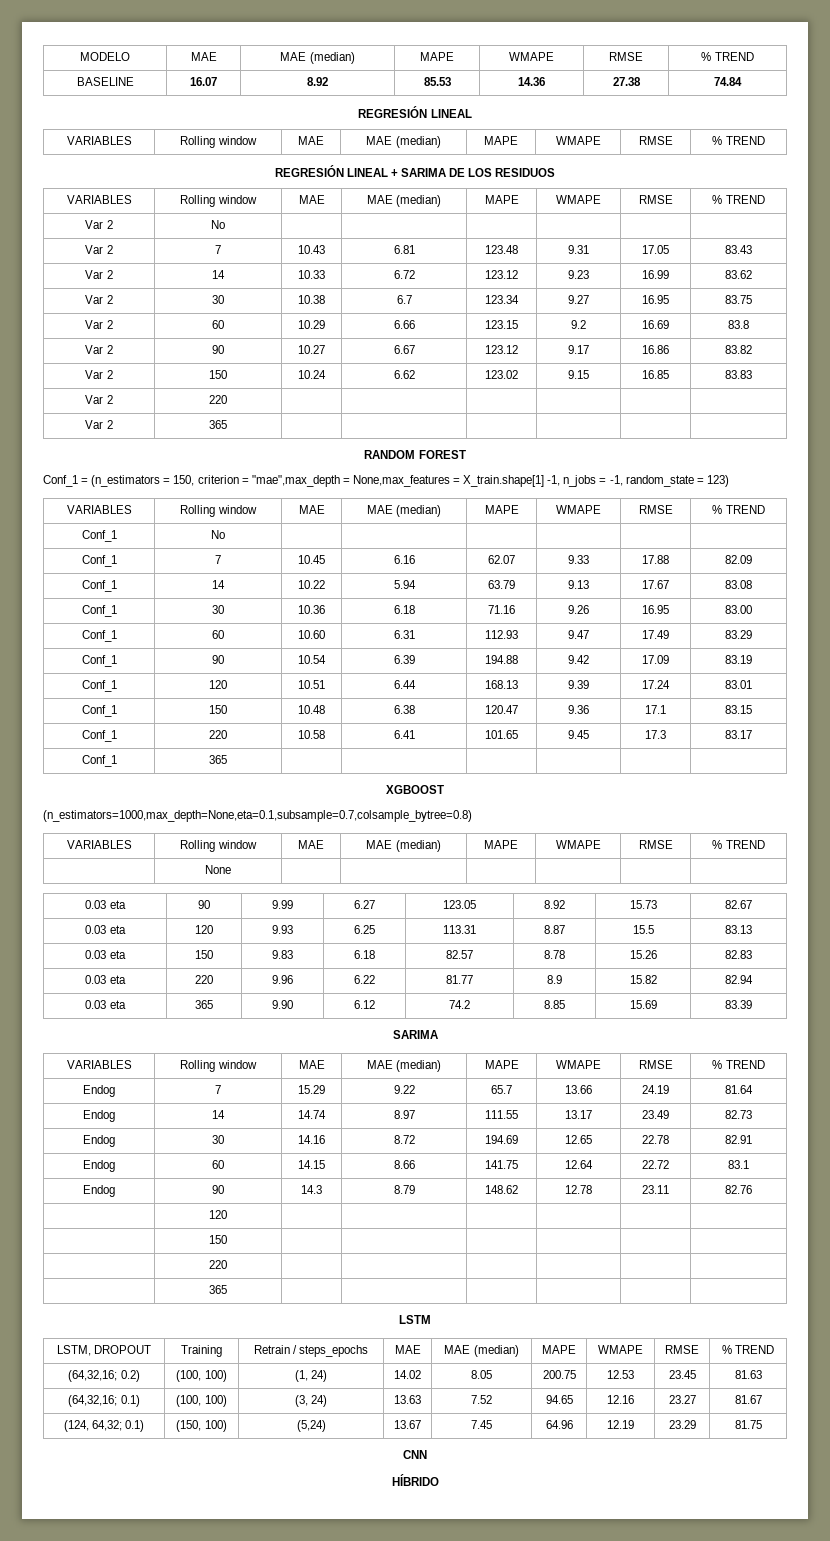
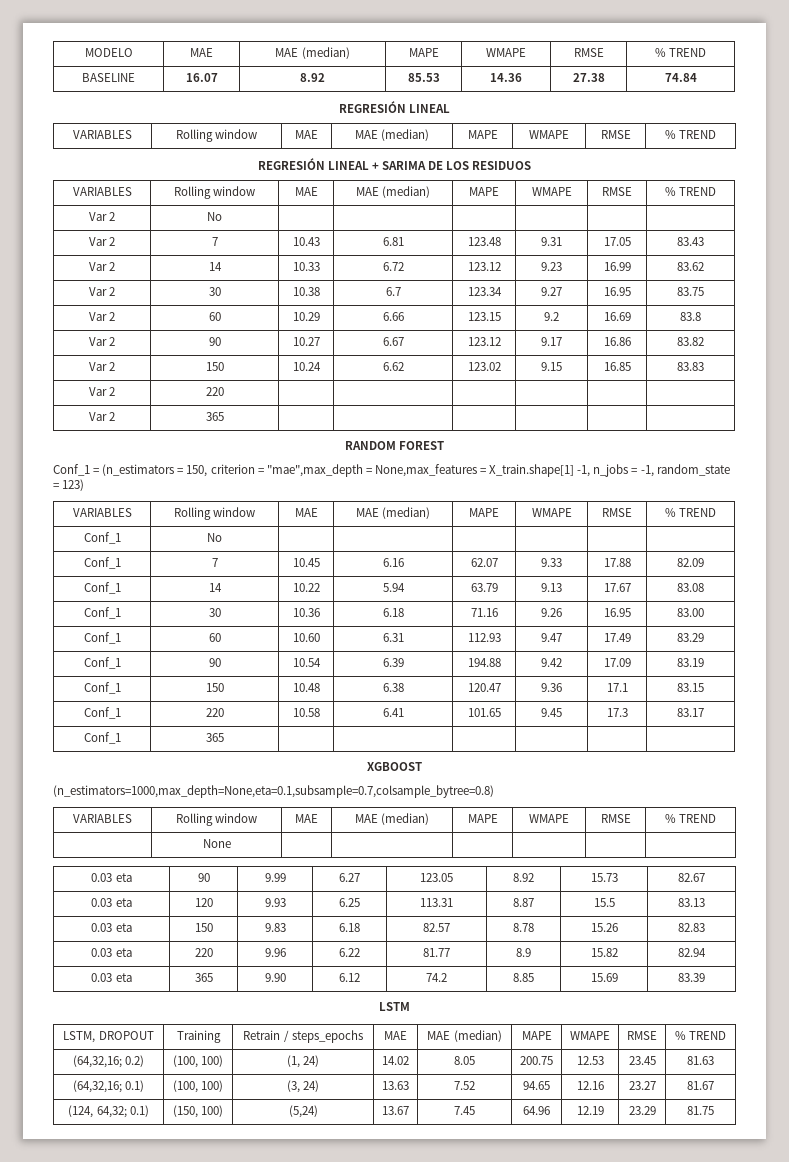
- Conf_1 | 120 | 10.51 | 6.44 | 168.13 | 9.39 | 17.24 | 83.01
  0.03 eta | 365 | 9.90 | 6.12 | 74.2 | 8.85 | 15.69 | 83.39
- SARIMA
- VARIABLES | Rolling window | MAE | MAE (median) | MAPE | WMAPE | RMSE | % TREND
- Endog | 7 | 15.29 | 9.22 | 65.7 | 13.66 | 24.19 | 81.64
- Endog | 14 | 14.74 | 8.97 | 111.55 | 13.17 | 23.49 | 82.73
- Endog | 30 | 14.16 | 8.72 | 194.69 | 12.65 | 22.78 | 82.91
- Endog | 60 | 14.15 | 8.66 | 141.75 | 12.64 | 22.72 | 83.1
- Endog | 90 | 14.3 | 8.79 | 148.62 | 12.78 | 23.11 | 82.76
- | 120 | | | | | |
- | 150 | | | | | |
- | 220 | | | | | |
- | 365 | | | | | |
- CNN
- HÍBRIDO

